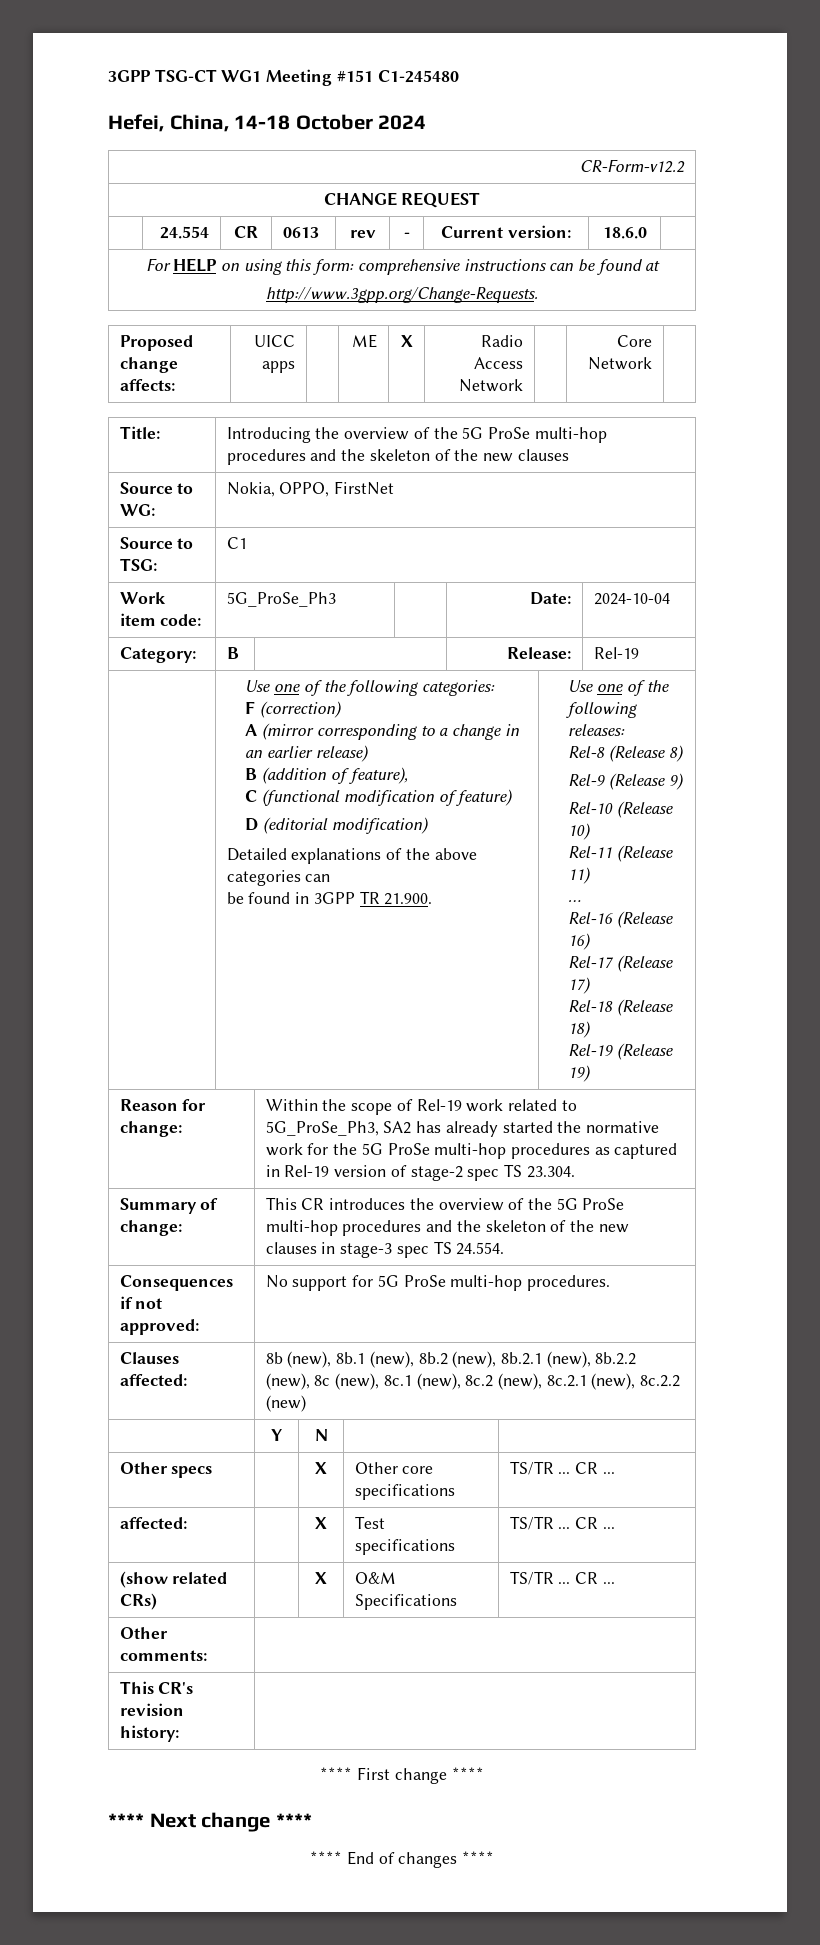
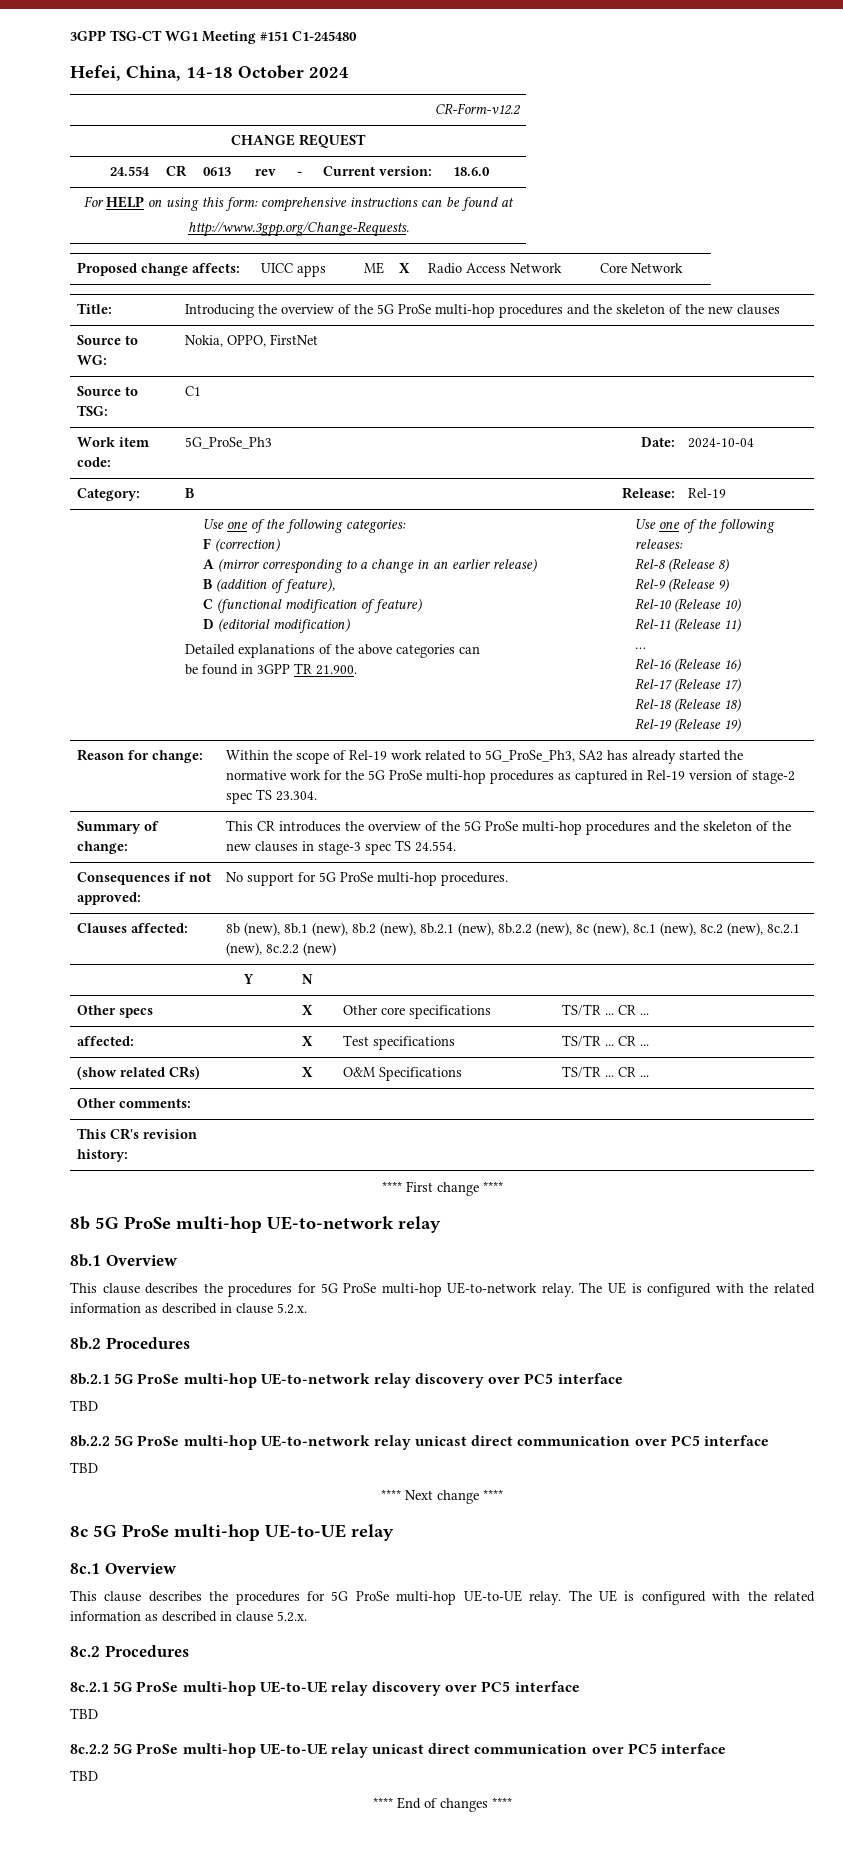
+ 8b 5G ProSe multi-hop UE-to-network relay
+ 8b.1 Overview
+ This clause describes the procedures for 5G ProSe multi-hop UE-to-network relay. The UE is configured with the related information as described in clause 5.2.x.
+ 8b.2 Procedures
+ 8b.2.1 5G ProSe multi-hop UE-to-network relay discovery over PC5 interface
+ TBD
+ 8b.2.2 5G ProSe multi-hop UE-to-network relay unicast direct communication over PC5 interface
+ TBD
  **** Next change ****
+ 8c 5G ProSe multi-hop UE-to-UE relay
+ 8c.1 Overview
+ This clause describes the procedures for 5G ProSe multi-hop UE-to-UE relay. The UE is configured with the related information as described in clause 5.2.x.
+ 8c.2 Procedures
+ 8c.2.1 5G ProSe multi-hop UE-to-UE relay discovery over PC5 interface
+ TBD
+ 8c.2.2 5G ProSe multi-hop UE-to-UE relay unicast direct communication over PC5 interface
+ TBD

